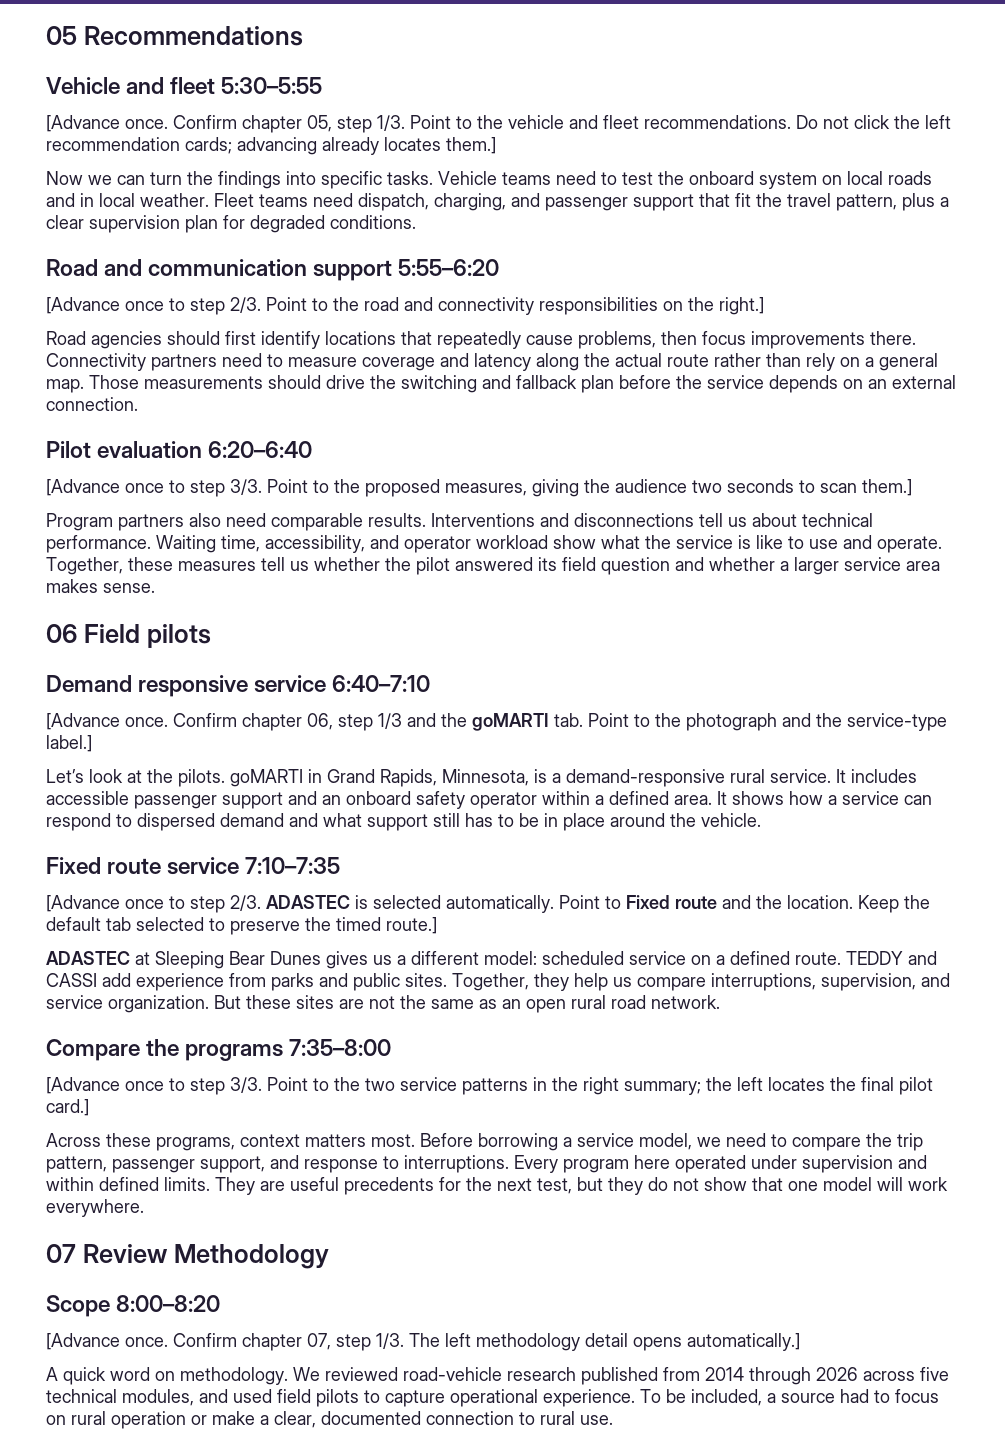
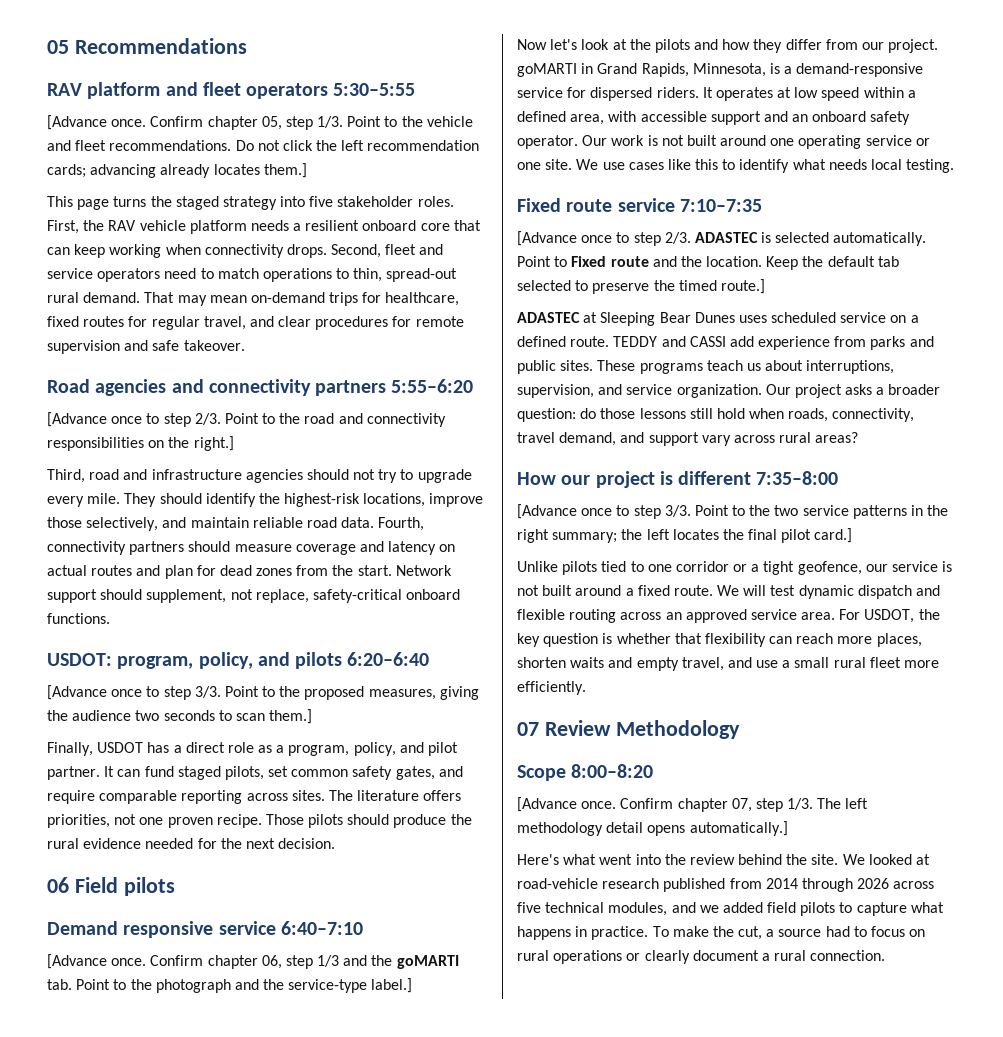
- Vehicle and fleet 5:30–5:55
+ RAV platform and fleet operators 5:30–5:55
- Now we can turn the findings into specific tasks. Vehicle teams need to test the onboard system on local roads and in local weather. Fleet teams need dispatch, charging, and passenger support that fit the travel pattern, plus a clear supervision plan for degraded conditions.
- Road and communication support 5:55–6:20
+ This page turns the staged strategy into five stakeholder roles. First, the RAV vehicle platform needs a resilient onboard core that can keep working when connectivity drops. Second, fleet and service operators need to match operations to thin, spread-out rural demand. That may mean on-demand trips for healthcare, fixed routes for regular travel, and clear procedures for remote supervision and safe takeover.
+ Road agencies and connectivity partners 5:55–6:20
- Road agencies should first identify locations that repeatedly cause problems, then focus improvements there. Connectivity partners need to measure coverage and latency along the actual route rather than rely on a general map. Those measurements should drive the switching and fallback plan before the service depends on an external connection.
- Pilot evaluation 6:20–6:40
+ Third, road and infrastructure agencies should not try to upgrade every mile. They should identify the highest-risk locations, improve those selectively, and maintain reliable road data. Fourth, connectivity partners should measure coverage and latency on actual routes and plan for dead zones from the start. Network support should supplement, not replace, safety-critical onboard functions.
+ USDOT: program, policy, and pilots 6:20–6:40
- Program partners also need comparable results. Interventions and disconnections tell us about technical performance. Waiting time, accessibility, and operator workload show what the service is like to use and operate. Together, these measures tell us whether the pilot answered its field question and whether a larger service area makes sense.
+ Finally, USDOT has a direct role as a program, policy, and pilot partner. It can fund staged pilots, set common safety gates, and require comparable reporting across sites. The literature offers priorities, not one proven recipe. Those pilots should produce the rural evidence needed for the next decision.
- Let’s look at the pilots. goMARTI in Grand Rapids, Minnesota, is a demand-responsive rural service. It includes accessible passenger support and an onboard safety operator within a defined area. It shows how a service can respond to dispersed demand and what support still has to be in place around the vehicle.
+ Now let's look at the pilots and how they differ from our project. goMARTI in Grand Rapids, Minnesota, is a demand-responsive service for dispersed riders. It operates at low speed within a defined area, with accessible support and an onboard safety operator. Our work is not built around one operating service or one site. We use cases like this to identify what needs local testing.
- ADASTEC at Sleeping Bear Dunes gives us a different model: scheduled service on a defined route.
+ ADASTEC at Sleeping Bear Dunes uses scheduled service on a defined route.
- Together, they help us compare interruptions, supervision, and service organization.
+ These programs teach us about interruptions, supervision, and service organization.
- But these sites are not the same as an open rural road network.
- Compare the programs 7:35–8:00
+ Our project asks a broader question: do those lessons still hold when roads, connectivity, travel demand, and support vary across rural areas?
+ How our project is different 7:35–8:00
- Across these programs, context matters most. Before borrowing a service model, we need to compare the trip pattern, passenger support, and response to interruptions. Every program here operated under supervision and within defined limits. They are useful precedents for the next test, but they do not show that one model will work everywhere.
+ Unlike pilots tied to one corridor or a tight geofence, our service is not built around a fixed route. We will test dynamic dispatch and flexible routing across an approved service area. For USDOT, the key question is whether that flexibility can reach more places, shorten waits and empty travel, and use a small rural fleet more efficiently.
- A quick word on methodology. We reviewed road-vehicle research published from 2014 through 2026 across five technical modules, and used field pilots to capture operational experience. To be included, a source had to focus on rural operation or make a clear, documented connection to rural use.
+ Here's what went into the review behind the site. We looked at road-vehicle research published from 2014 through 2026 across five technical modules, and we added field pilots to capture what happens in practice. To make the cut, a source had to focus on rural operations or clearly document a rural connection.

